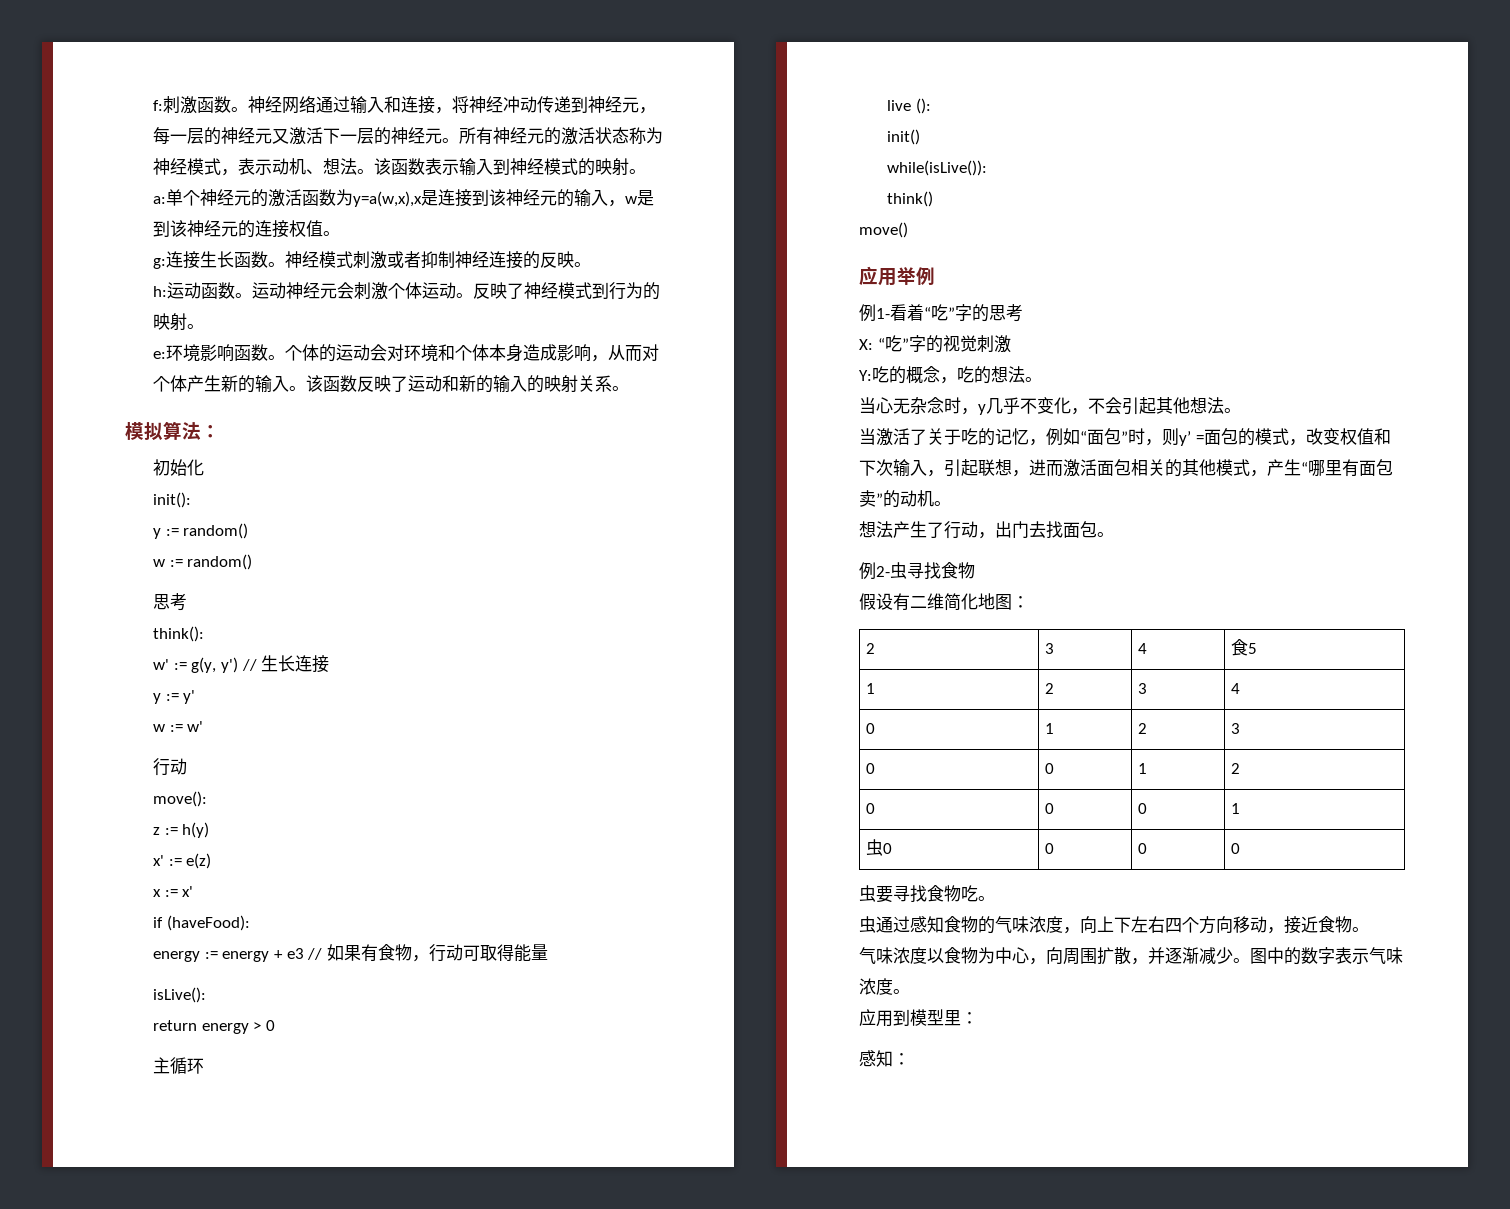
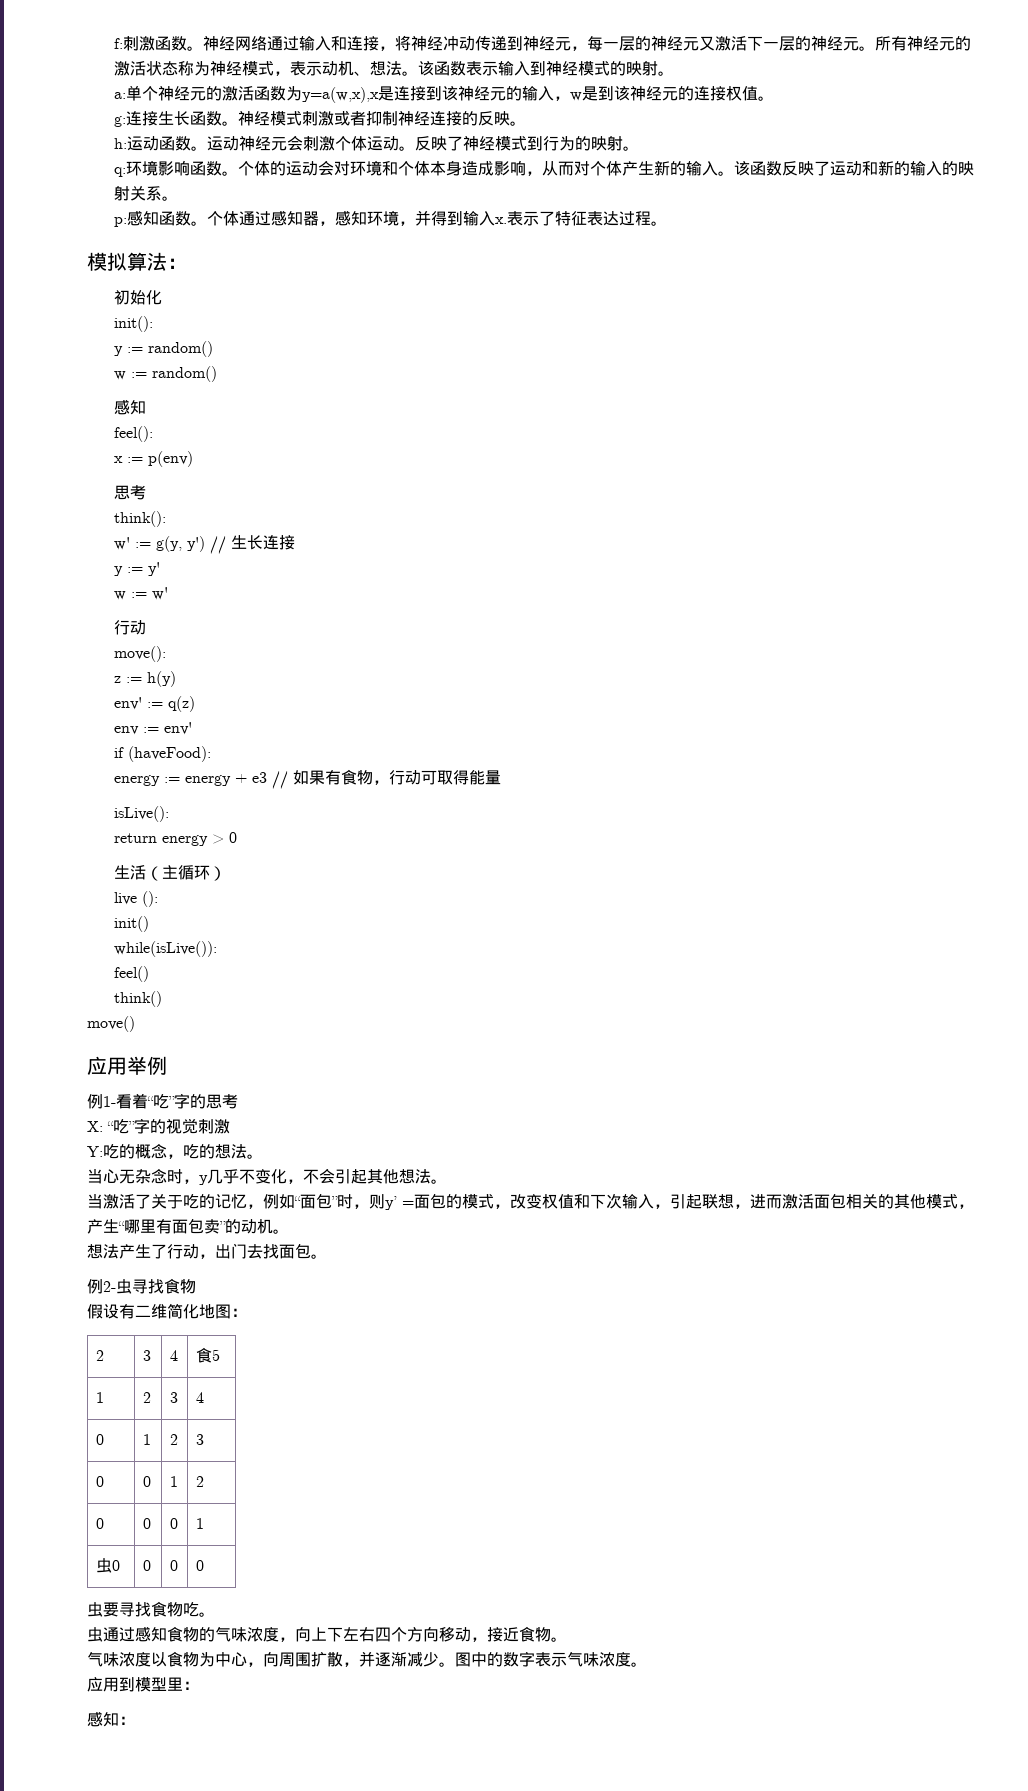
- e:环境影响函数。
+ q:环境影响函数。
+ p:感知函数。个体通过感知器，感知环境，并得到输入x.表示了特征表达过程。
  w := random()
+ 感知
+ feel():
+ x := p(env)
- x' := e(z)
- x := x'
+ env' := q(z)
+ env := env'
- 主循环
+ 生活（主循环）
+ feel()

